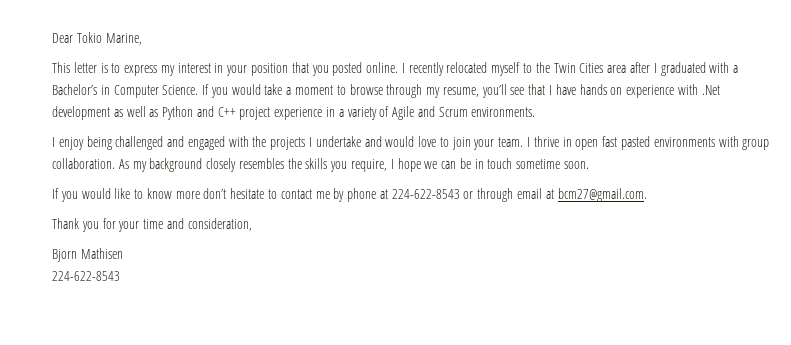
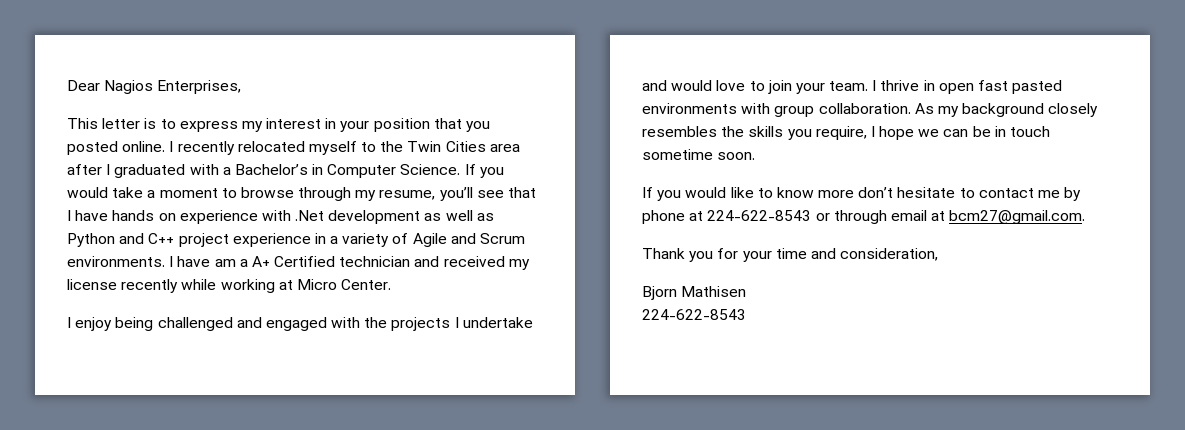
- Dear Tokio Marine,
+ Dear Nagios Enterprises,
+ I have am a A+ Certified technician and received my license recently while working at Micro Center.

